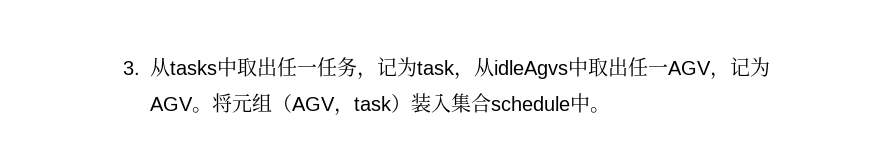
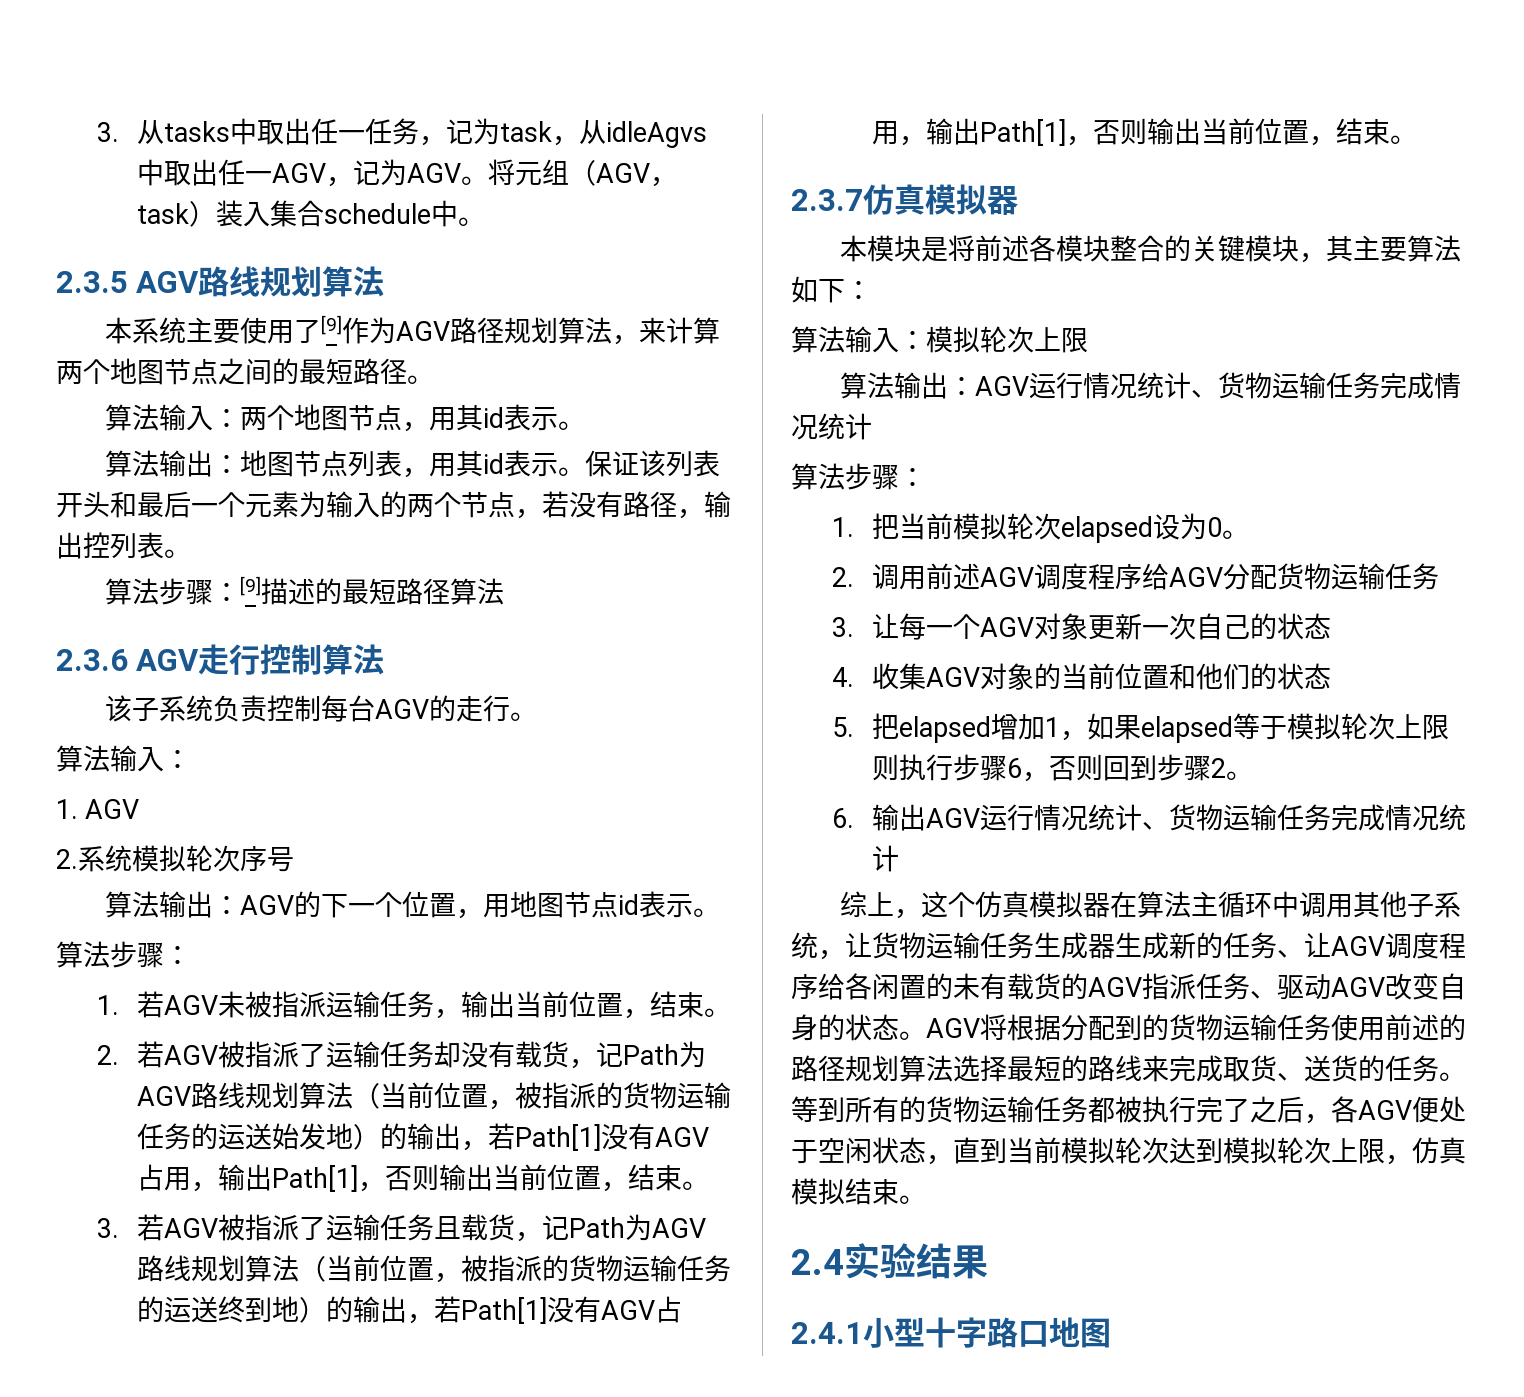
+ 2.3.5 AGV路线规划算法
+ 本系统主要使用了[9]作为AGV路径规划算法，来计算两个地图节点之间的最短路径。
+ 算法输入：两个地图节点，用其id表示。
+ 算法输出：地图节点列表，用其id表示。保证该列表开头和最后一个元素为输入的两个节点，若没有路径，输出控列表。
+ 算法步骤：[9]描述的最短路径算法
+ 2.3.6 AGV走行控制算法
+ 该子系统负责控制每台AGV的走行。
+ 算法输入：
+ 1. AGV
+ 2.系统模拟轮次序号
+ 算法输出：AGV的下一个位置，用地图节点id表示。
+ 算法步骤：
+ 1.若AGV未被指派运输任务，输出当前位置，结束。
+ 2.若AGV被指派了运输任务却没有载货，记Path为AGV路线规划算法（当前位置，被指派的货物运输任务的运送始发地）的输出，若Path[1]没有AGV占用，输出Path[1]，否则输出当前位置，结束。
+ 3.若AGV被指派了运输任务且载货，记Path为AGV路线规划算法（当前位置，被指派的货物运输任务的运送终到地）的输出，若Path[1]没有AGV占用，输出Path[1]，否则输出当前位置，结束。
+ 2.3.7仿真模拟器
+ 本模块是将前述各模块整合的关键模块，其主要算法如下：
+ 算法输入：模拟轮次上限
+ 算法输出：AGV运行情况统计、货物运输任务完成情况统计
+ 算法步骤：
+ 1.把当前模拟轮次elapsed设为0。
+ 2.调用前述AGV调度程序给AGV分配货物运输任务
+ 3.让每一个AGV对象更新一次自己的状态
+ 4.收集AGV对象的当前位置和他们的状态
+ 5.把elapsed增加1，如果elapsed等于模拟轮次上限则执行步骤6，否则回到步骤2。
+ 6.输出AGV运行情况统计、货物运输任务完成情况统计
+ 综上，这个仿真模拟器在算法主循环中调用其他子系统，让货物运输任务生成器生成新的任务、让AGV调度程序给各闲置的未有载货的AGV指派任务、驱动AGV改变自身的状态。AGV将根据分配到的货物运输任务使用前述的路径规划算法选择最短的路线来完成取货、送货的任务。等到所有的货物运输任务都被执行完了之后，各AGV便处于空闲状态，直到当前模拟轮次达到模拟轮次上限，仿真模拟结束。
+ 2.4实验结果
+ 2.4.1小型十字路口地图

